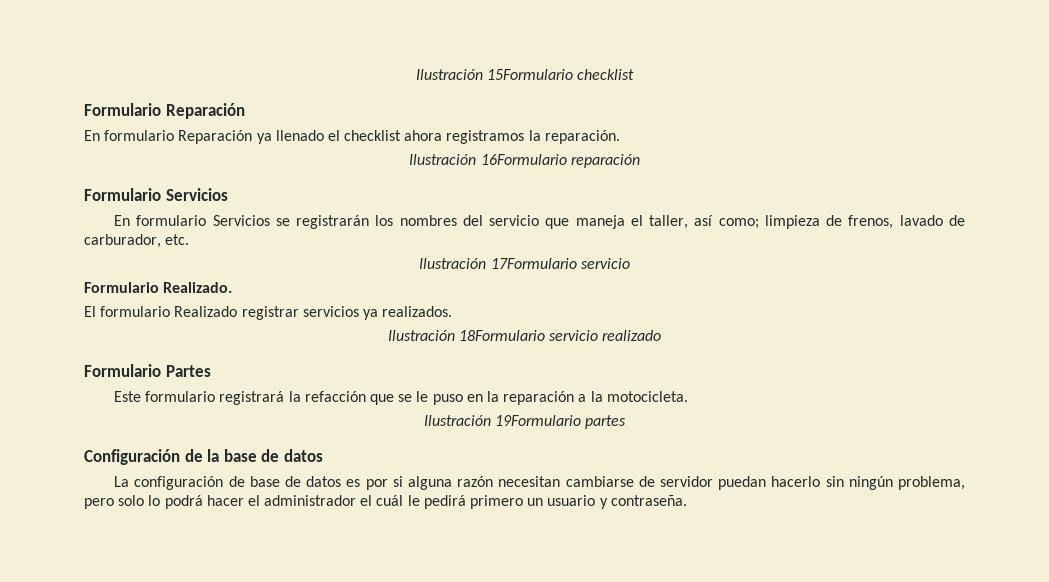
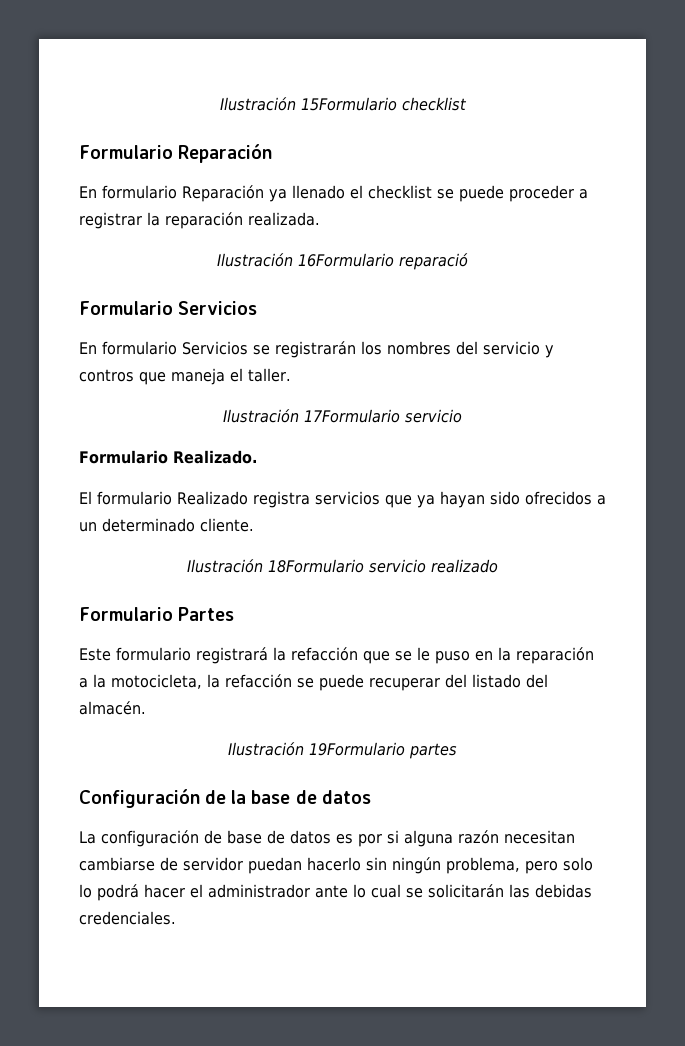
- En formulario Reparación ya llenado el checklist ahora registramos la reparación.
+ En formulario Reparación ya llenado el checklist se puede proceder a registrar la reparación realizada.
- Ilustración 16Formulario reparación
+ Ilustración 16Formulario reparació
- En formulario Servicios se registrarán los nombres del servicio que maneja el taller, así como; limpieza de frenos, lavado de carburador, etc.
+ En formulario Servicios se registrarán los nombres del servicio y contros que maneja el taller.
- El formulario Realizado registrar servicios ya realizados.
+ El formulario Realizado registra servicios que ya hayan sido ofrecidos a un determinado cliente.
- Este formulario registrará la refacción que se le puso en la reparación a la motocicleta.
+ Este formulario registrará la refacción que se le puso en la reparación a la motocicleta, la refacción se puede recuperar del listado del almacén.
- La configuración de base de datos es por si alguna razón necesitan cambiarse de servidor puedan hacerlo sin ningún problema, pero solo lo podrá hacer el administrador el cuál le pedirá primero un usuario y contraseña.
+ La configuración de base de datos es por si alguna razón necesitan cambiarse de servidor puedan hacerlo sin ningún problema, pero solo lo podrá hacer el administrador ante lo cual se solicitarán las debidas credenciales.

